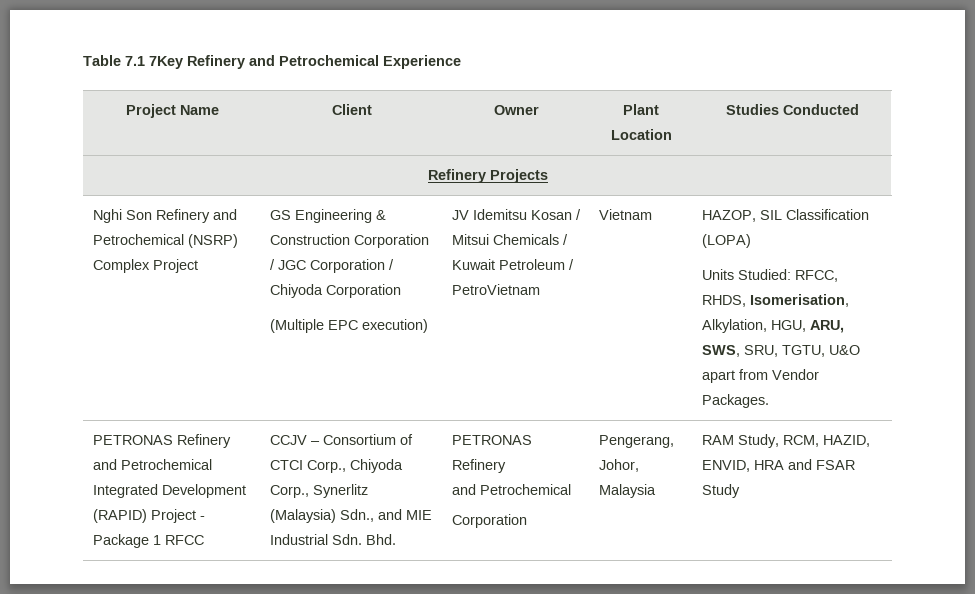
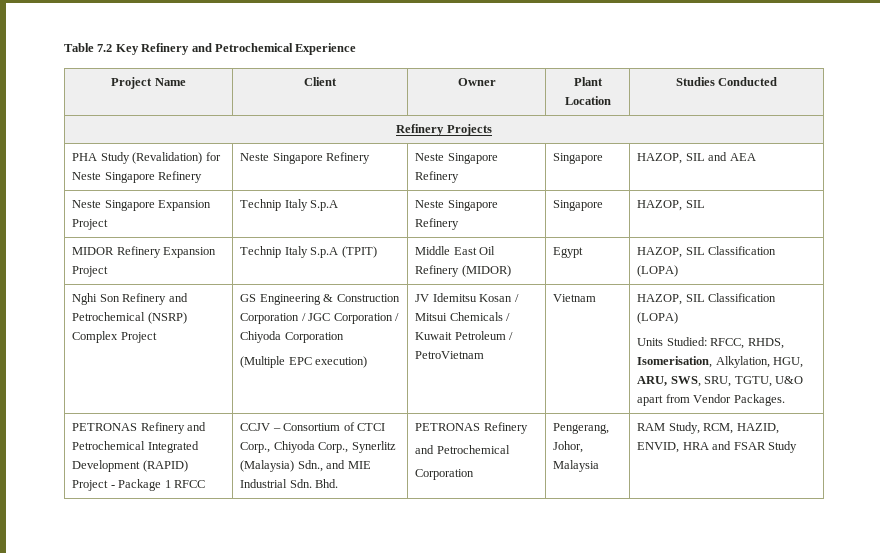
- Table 7.1 7Key Refinery and Petrochemical Experience
+ Table 7.2 Key Refinery and Petrochemical Experience
+ PHA Study (Revalidation) for Neste Singapore Refinery | Neste Singapore Refinery | Neste Singapore Refinery | Singapore | HAZOP, SIL and AEA
+ Neste Singapore Expansion Project | Technip Italy S.p.A | Neste Singapore Refinery | Singapore | HAZOP, SIL
+ MIDOR Refinery Expansion Project | Technip Italy S.p.A (TPIT) | Middle East Oil Refinery (MIDOR) | Egypt | HAZOP, SIL Classification (LOPA)

